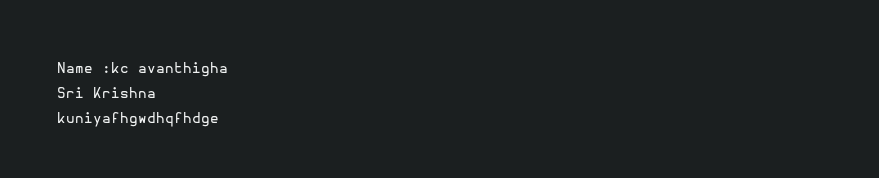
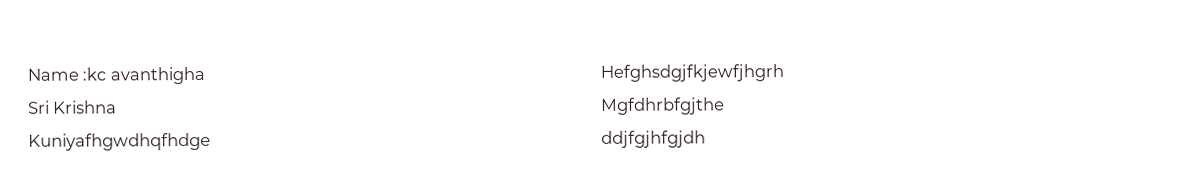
- kuniyafhgwdhqfhdge
+ Kuniyafhgwdhqfhdge
+ Hefghsdgjfkjewfjhgrh
+ Mgfdhrbfgjthe
+ ddjfgjhfgjdh

